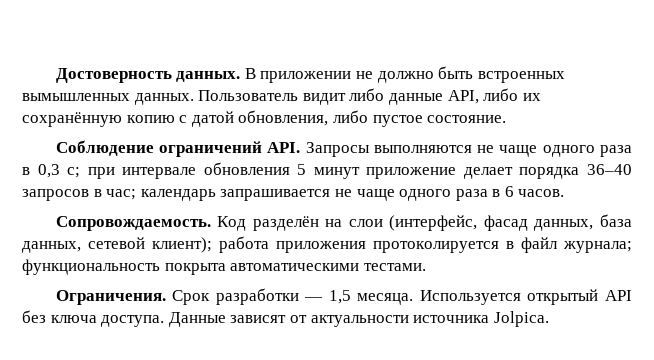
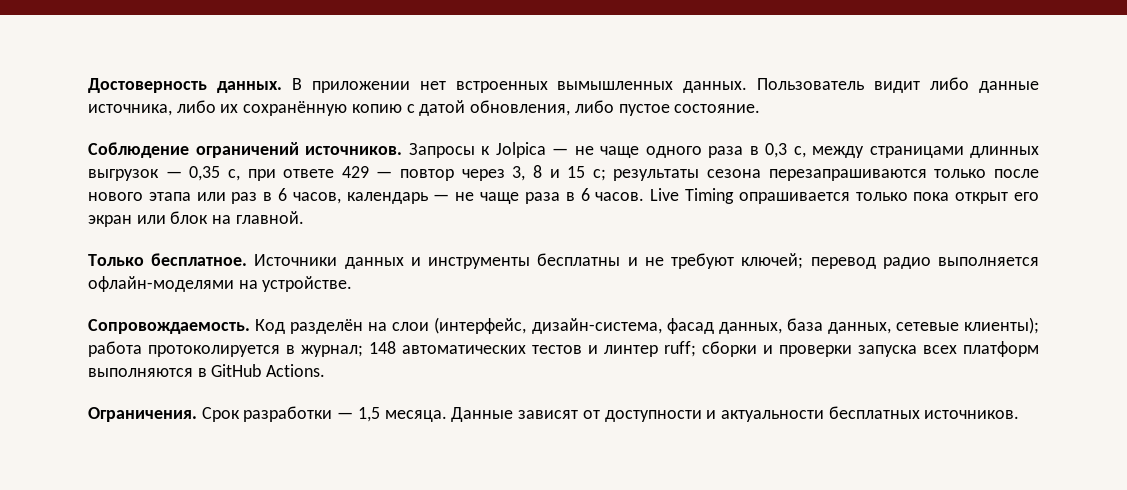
- В приложении не должно быть встроенных вымышленных данных.
+ В приложении нет встроенных вымышленных данных.
- Пользователь видит либо данные API, либо их сохранённую копию с датой обновления, либо пустое состояние.
+ Пользователь видит либо данные источника, либо их сохранённую копию с датой обновления, либо пустое состояние.
- Соблюдение ограничений API. Запросы выполняются не чаще одного раза в 0,3 с; при интервале обновления 5 минут приложение делает порядка 36–40 запросов в час; календарь запрашивается не чаще одного раза в 6 часов.
+ Соблюдение ограничений источников. Запросы к Jolpica — не чаще одного раза в 0,3 с, между страницами длинных выгрузок — 0,35 с, при ответе 429 — повтор через 3, 8 и 15 с; результаты сезона перезапрашиваются только после нового этапа или раз в 6 часов, календарь — не чаще раза в 6 часов. Live Timing опрашивается только пока открыт его экран или блок на главной.
+ Только бесплатное. Источники данных и инструменты бесплатны и не требуют ключей; перевод радио выполняется офлайн-моделями на устройстве.
- Код разделён на слои (интерфейс, фасад данных, база данных, сетевой клиент); работа приложения протоколируется в файл журнала; функциональность покрыта автоматическими тестами.
+ Код разделён на слои (интерфейс, дизайн-система, фасад данных, база данных, сетевые клиенты); работа протоколируется в журнал; 148 автоматических тестов и линтер ruff; сборки и проверки запуска всех платформ выполняются в GitHub Actions.
- Используется открытый API без ключа доступа. Данные зависят от актуальности источника Jolpica.
+ Данные зависят от доступности и актуальности бесплатных источников.

